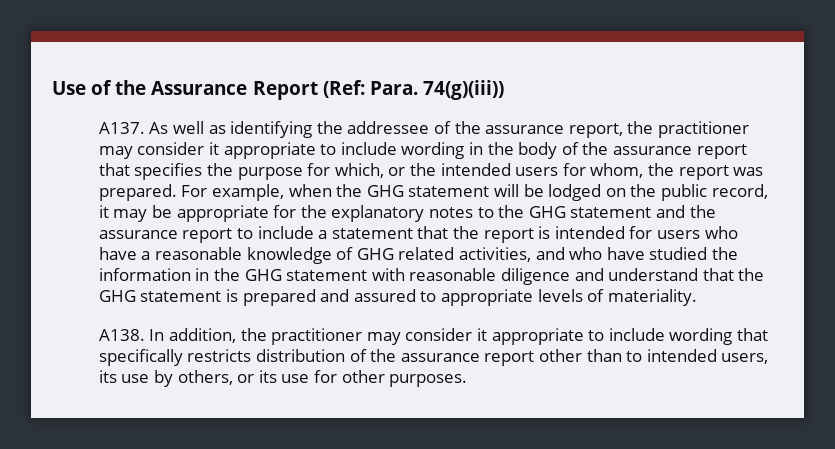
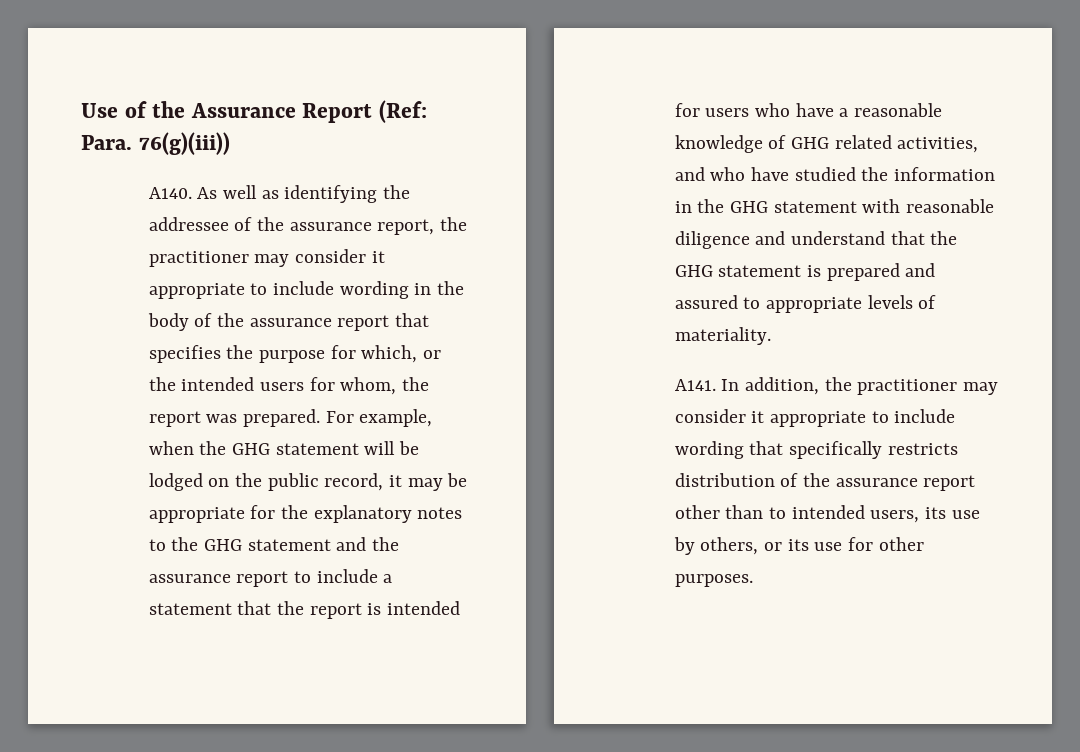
- Use of the Assurance Report (Ref: Para. 74(g)(iii))
- A137.
+ Use of the Assurance Report (Ref: Para. 76(g)(iii))
+ A140.
- A138.
+ A141.

